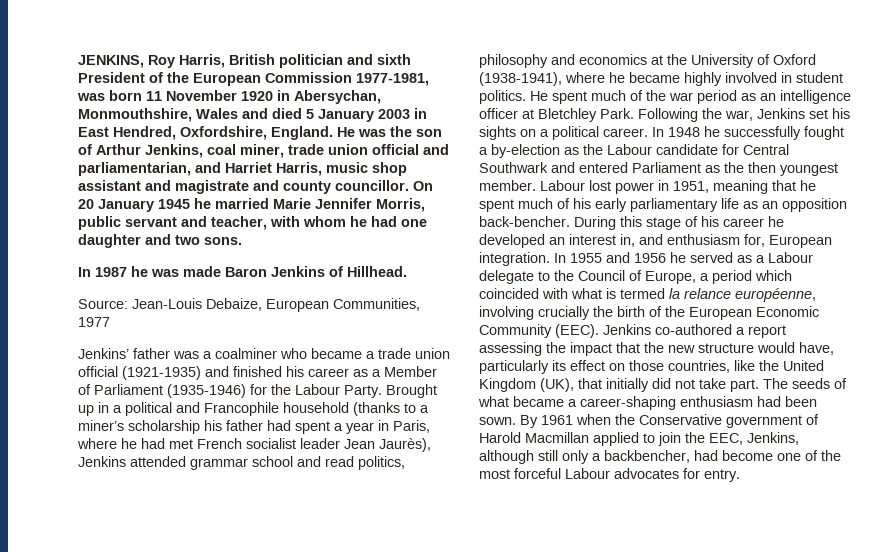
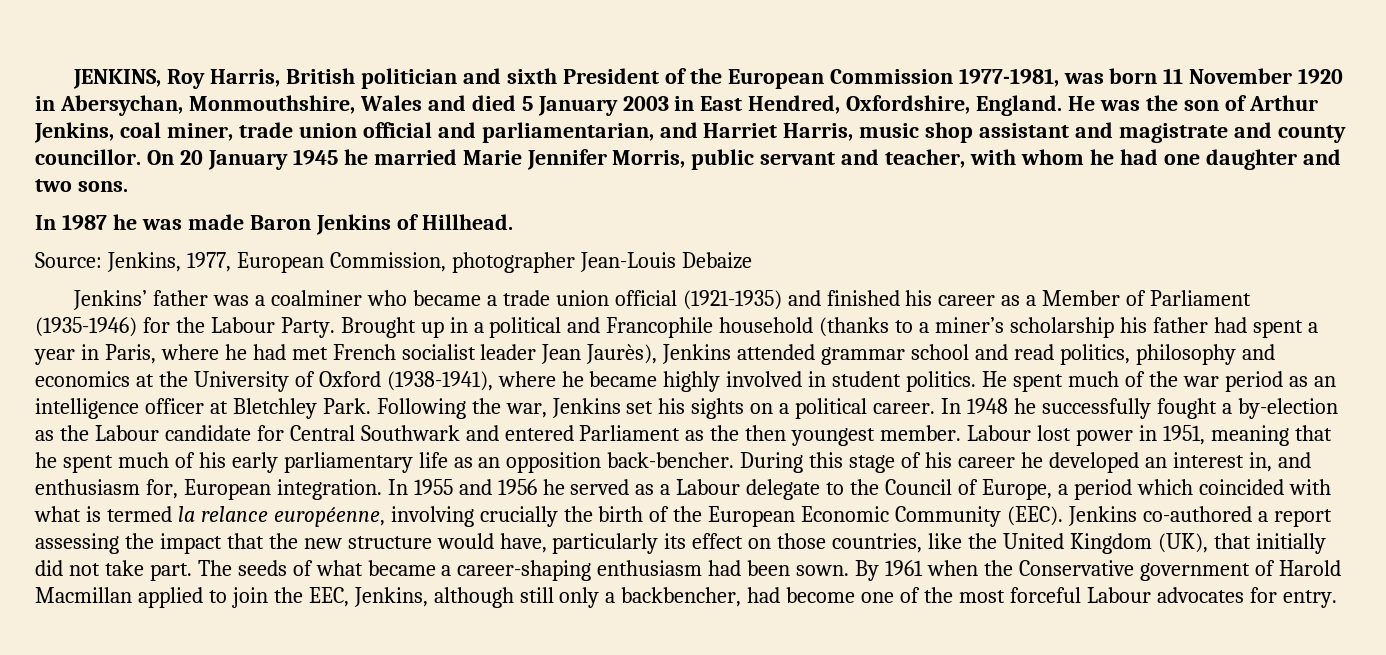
- Source: Jean-Louis Debaize, European Communities, 1977
+ Source: Jenkins, 1977, European Commission, photographer Jean-Louis Debaize

